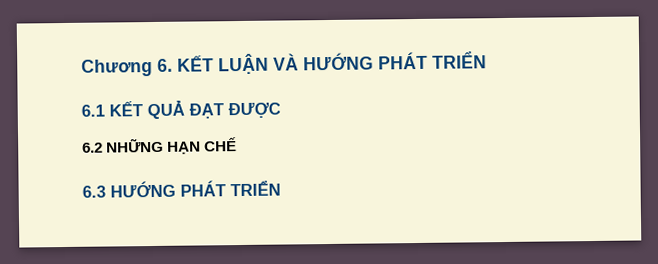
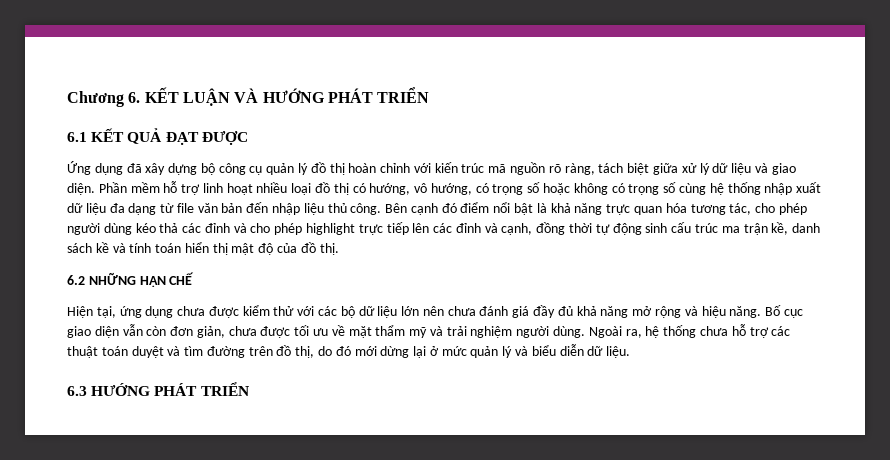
+ Ứng dụng đã xây dựng bộ công cụ quản lý đồ thị hoàn chỉnh với kiến trúc mã nguồn rõ ràng, tách biệt giữa xử lý dữ liệu và giao diện. Phần mềm hỗ trợ linh hoạt nhiều loại đồ thị có hướng, vô hướng, có trọng số hoặc không có trọng số cùng hệ thống nhập xuất dữ liệu đa dạng từ file văn bản đến nhập liệu thủ công. Bên cạnh đó điểm nổi bật là khả năng trực quan hóa tương tác, cho phép người dùng kéo thả các đỉnh và cho phép highlight trực tiếp lên các đỉnh và cạnh, đồng thời tự động sinh cấu trúc ma trận kề, danh sách kề và tính toán hiển thị mật độ của đồ thị.
  6.2 NHỮNG HẠN CHẾ
+ Hiện tại, ứng dụng chưa được kiểm thử với các bộ dữ liệu lớn nên chưa đánh giá đầy đủ khả năng mở rộng và hiệu năng. Bố cục giao diện vẫn còn đơn giản, chưa được tối ưu về mặt thẩm mỹ và trải nghiệm người dùng. Ngoài ra, hệ thống chưa hỗ trợ các thuật toán duyệt và tìm đường trên đồ thị, do đó mới dừng lại ở mức quản lý và biểu diễn dữ liệu.

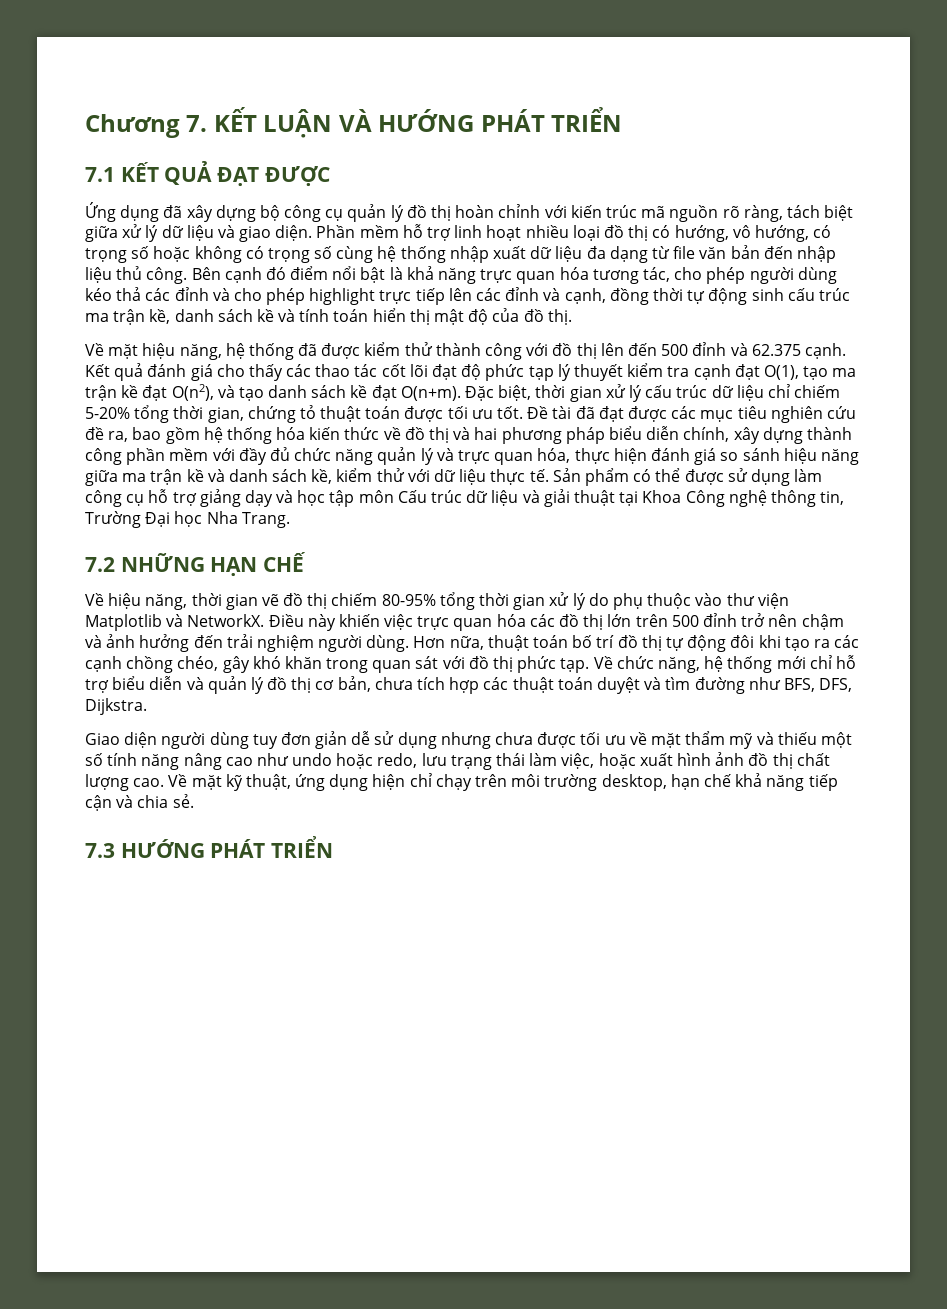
- Chương 6. KẾT LUẬN VÀ HƯỚNG PHÁT TRIỂN
+ Chương 7. KẾT LUẬN VÀ HƯỚNG PHÁT TRIỂN
- 6.1 KẾT QUẢ ĐẠT ĐƯỢC
+ 7.1 KẾT QUẢ ĐẠT ĐƯỢC
- 6.2 NHỮNG HẠN CHẾ
- Hiện tại, ứng dụng chưa được kiểm thử với các bộ dữ liệu lớn nên chưa đánh giá đầy đủ khả năng mở rộng và hiệu năng. Bố cục giao diện vẫn còn đơn giản, chưa được tối ưu về mặt thẩm mỹ và trải nghiệm người dùng. Ngoài ra, hệ thống chưa hỗ trợ các thuật toán duyệt và tìm đường trên đồ thị, do đó mới dừng lại ở mức quản lý và biểu diễn dữ liệu.
- 6.3 HƯỚNG PHÁT TRIỂN
+ Về mặt hiệu năng, hệ thống đã được kiểm thử thành công với đồ thị lên đến 500 đỉnh và 62.375 cạnh. Kết quả đánh giá cho thấy các thao tác cốt lõi đạt độ phức tạp lý thuyết kiểm tra cạnh đạt O(1), tạo ma trận kề đạt O(n2), và tạo danh sách kề đạt O(n+m). Đặc biệt, thời gian xử lý cấu trúc dữ liệu chỉ chiếm 5-20% tổng thời gian, chứng tỏ thuật toán được tối ưu tốt. Đề tài đã đạt được các mục tiêu nghiên cứu đề ra, bao gồm hệ thống hóa kiến thức về đồ thị và hai phương pháp biểu diễn chính, xây dựng thành công phần mềm với đầy đủ chức năng quản lý và trực quan hóa, thực hiện đánh giá so sánh hiệu năng giữa ma trận kề và danh sách kề, kiểm thử với dữ liệu thực tế. Sản phẩm có thể được sử dụng làm công cụ hỗ trợ giảng dạy và học tập môn Cấu trúc dữ liệu và giải thuật tại Khoa Công nghệ thông tin, Trường Đại học Nha Trang.
+ 7.2 NHỮNG HẠN CHẾ
+ Về hiệu năng, thời gian vẽ đồ thị chiếm 80-95% tổng thời gian xử lý do phụ thuộc vào thư viện Matplotlib và NetworkX. Điều này khiến việc trực quan hóa các đồ thị lớn trên 500 đỉnh trở nên chậm và ảnh hưởng đến trải nghiệm người dùng. Hơn nữa, thuật toán bố trí đồ thị tự động đôi khi tạo ra các cạnh chồng chéo, gây khó khăn trong quan sát với đồ thị phức tạp. Về chức năng, hệ thống mới chỉ hỗ trợ biểu diễn và quản lý đồ thị cơ bản, chưa tích hợp các thuật toán duyệt và tìm đường như BFS, DFS, Dijkstra.
+ Giao diện người dùng tuy đơn giản dễ sử dụng nhưng chưa được tối ưu về mặt thẩm mỹ và thiếu một số tính năng nâng cao như undo hoặc redo, lưu trạng thái làm việc, hoặc xuất hình ảnh đồ thị chất lượng cao. Về mặt kỹ thuật, ứng dụng hiện chỉ chạy trên môi trường desktop, hạn chế khả năng tiếp cận và chia sẻ.
+ 7.3 HƯỚNG PHÁT TRIỂN

